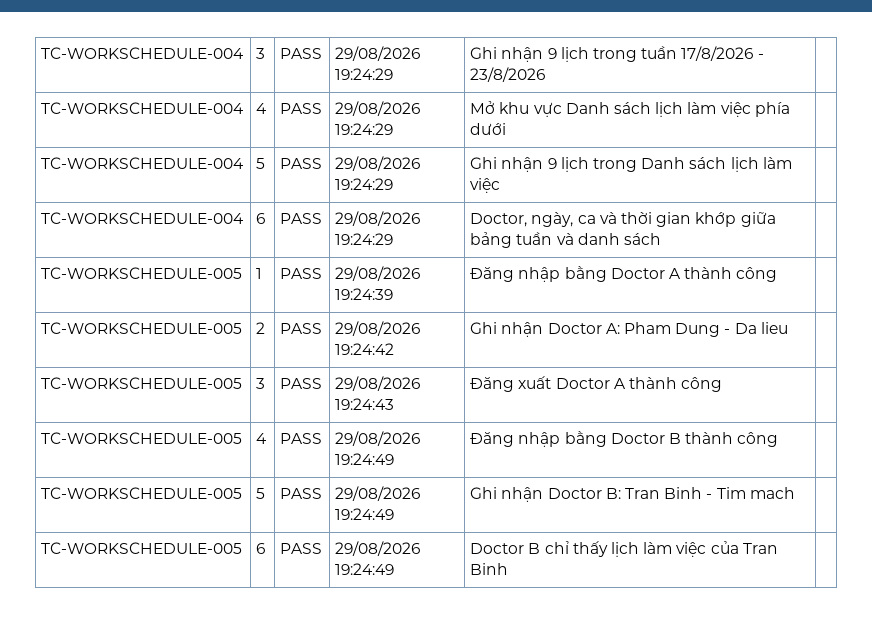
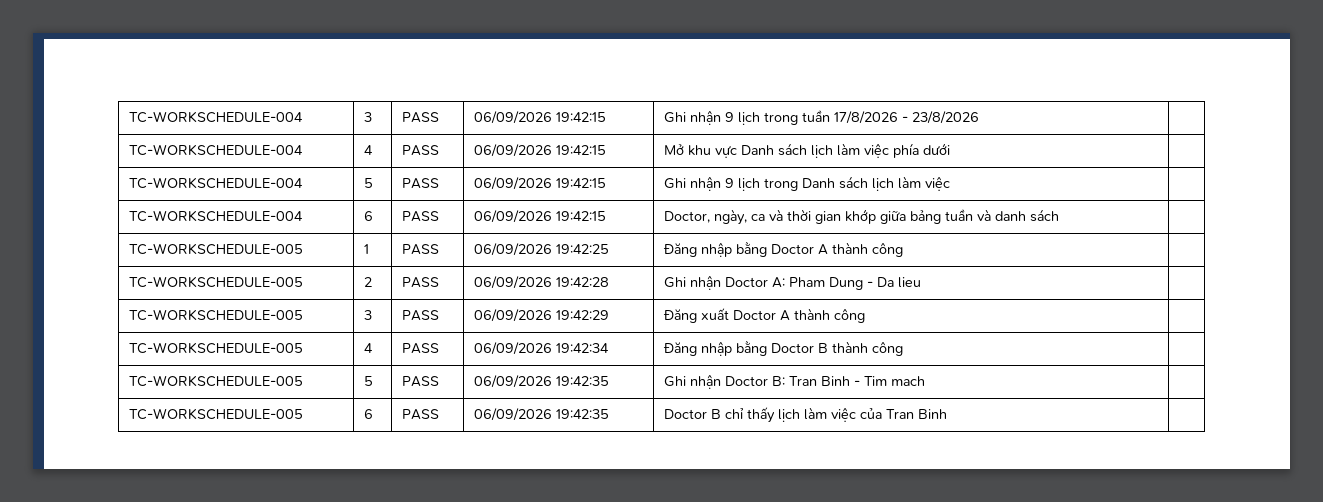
- TC-WORKSCHEDULE-004 | 3 | PASS | 29/08/2026 19:24:29 | Ghi nhận 9 lịch trong tuần 17/8/2026 - 23/8/2026 |
+ TC-WORKSCHEDULE-004 | 3 | PASS | 06/09/2026 19:42:15 | Ghi nhận 9 lịch trong tuần 17/8/2026 - 23/8/2026 |
- TC-WORKSCHEDULE-004 | 4 | PASS | 29/08/2026 19:24:29 | Mở khu vực Danh sách lịch làm việc phía dưới |
+ TC-WORKSCHEDULE-004 | 4 | PASS | 06/09/2026 19:42:15 | Mở khu vực Danh sách lịch làm việc phía dưới |
- TC-WORKSCHEDULE-004 | 5 | PASS | 29/08/2026 19:24:29 | Ghi nhận 9 lịch trong Danh sách lịch làm việc |
+ TC-WORKSCHEDULE-004 | 5 | PASS | 06/09/2026 19:42:15 | Ghi nhận 9 lịch trong Danh sách lịch làm việc |
- TC-WORKSCHEDULE-004 | 6 | PASS | 29/08/2026 19:24:29 | Doctor, ngày, ca và thời gian khớp giữa bảng tuần và danh sách |
+ TC-WORKSCHEDULE-004 | 6 | PASS | 06/09/2026 19:42:15 | Doctor, ngày, ca và thời gian khớp giữa bảng tuần và danh sách |
- TC-WORKSCHEDULE-005 | 1 | PASS | 29/08/2026 19:24:39 | Đăng nhập bằng Doctor A thành công |
+ TC-WORKSCHEDULE-005 | 1 | PASS | 06/09/2026 19:42:25 | Đăng nhập bằng Doctor A thành công |
- TC-WORKSCHEDULE-005 | 2 | PASS | 29/08/2026 19:24:42 | Ghi nhận Doctor A: Pham Dung - Da lieu |
+ TC-WORKSCHEDULE-005 | 2 | PASS | 06/09/2026 19:42:28 | Ghi nhận Doctor A: Pham Dung - Da lieu |
- TC-WORKSCHEDULE-005 | 3 | PASS | 29/08/2026 19:24:43 | Đăng xuất Doctor A thành công |
+ TC-WORKSCHEDULE-005 | 3 | PASS | 06/09/2026 19:42:29 | Đăng xuất Doctor A thành công |
- TC-WORKSCHEDULE-005 | 4 | PASS | 29/08/2026 19:24:49 | Đăng nhập bằng Doctor B thành công |
+ TC-WORKSCHEDULE-005 | 4 | PASS | 06/09/2026 19:42:34 | Đăng nhập bằng Doctor B thành công |
- TC-WORKSCHEDULE-005 | 5 | PASS | 29/08/2026 19:24:49 | Ghi nhận Doctor B: Tran Binh - Tim mach |
+ TC-WORKSCHEDULE-005 | 5 | PASS | 06/09/2026 19:42:35 | Ghi nhận Doctor B: Tran Binh - Tim mach |
- TC-WORKSCHEDULE-005 | 6 | PASS | 29/08/2026 19:24:49 | Doctor B chỉ thấy lịch làm việc của Tran Binh |
+ TC-WORKSCHEDULE-005 | 6 | PASS | 06/09/2026 19:42:35 | Doctor B chỉ thấy lịch làm việc của Tran Binh |

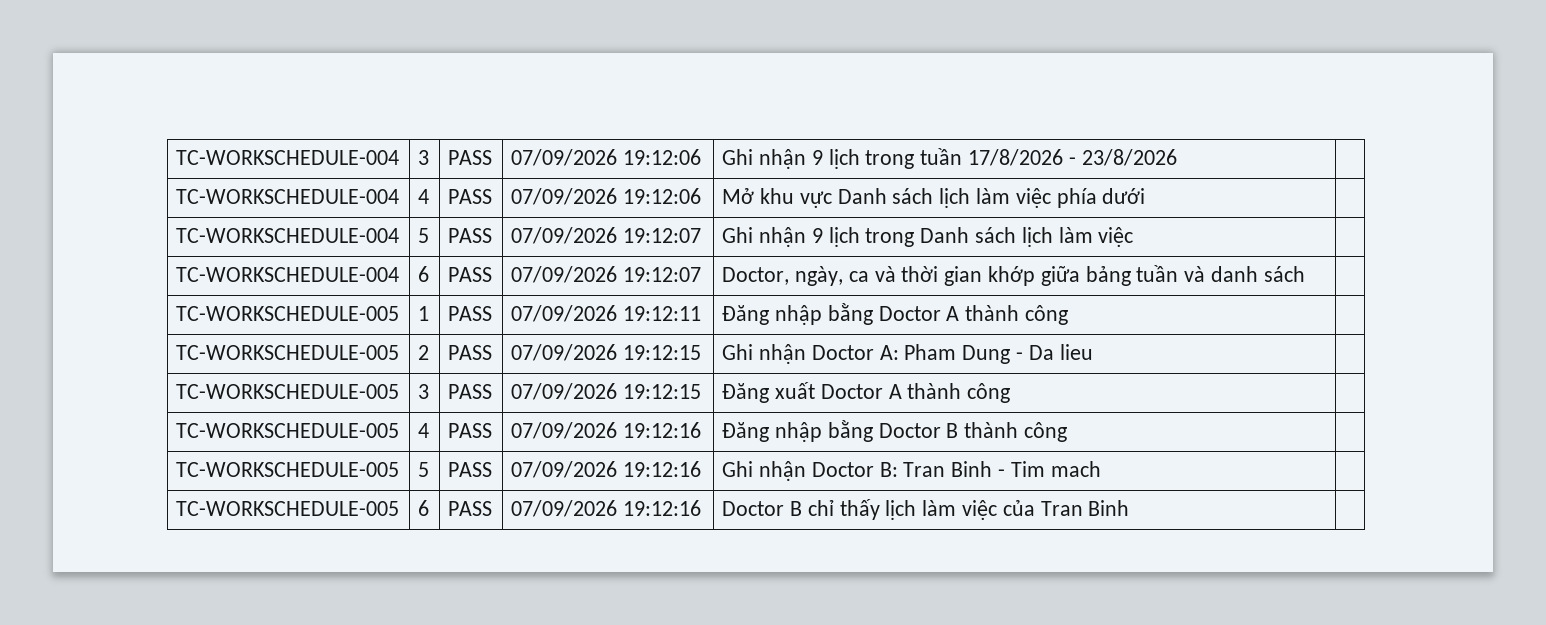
- TC-WORKSCHEDULE-004 | 3 | PASS | 06/09/2026 19:42:15 | Ghi nhận 9 lịch trong tuần 17/8/2026 - 23/8/2026 |
+ TC-WORKSCHEDULE-004 | 3 | PASS | 07/09/2026 19:12:06 | Ghi nhận 9 lịch trong tuần 17/8/2026 - 23/8/2026 |
- TC-WORKSCHEDULE-004 | 4 | PASS | 06/09/2026 19:42:15 | Mở khu vực Danh sách lịch làm việc phía dưới |
+ TC-WORKSCHEDULE-004 | 4 | PASS | 07/09/2026 19:12:06 | Mở khu vực Danh sách lịch làm việc phía dưới |
- TC-WORKSCHEDULE-004 | 5 | PASS | 06/09/2026 19:42:15 | Ghi nhận 9 lịch trong Danh sách lịch làm việc |
+ TC-WORKSCHEDULE-004 | 5 | PASS | 07/09/2026 19:12:07 | Ghi nhận 9 lịch trong Danh sách lịch làm việc |
- TC-WORKSCHEDULE-004 | 6 | PASS | 06/09/2026 19:42:15 | Doctor, ngày, ca và thời gian khớp giữa bảng tuần và danh sách |
+ TC-WORKSCHEDULE-004 | 6 | PASS | 07/09/2026 19:12:07 | Doctor, ngày, ca và thời gian khớp giữa bảng tuần và danh sách |
- TC-WORKSCHEDULE-005 | 1 | PASS | 06/09/2026 19:42:25 | Đăng nhập bằng Doctor A thành công |
+ TC-WORKSCHEDULE-005 | 1 | PASS | 07/09/2026 19:12:11 | Đăng nhập bằng Doctor A thành công |
- TC-WORKSCHEDULE-005 | 2 | PASS | 06/09/2026 19:42:28 | Ghi nhận Doctor A: Pham Dung - Da lieu |
+ TC-WORKSCHEDULE-005 | 2 | PASS | 07/09/2026 19:12:15 | Ghi nhận Doctor A: Pham Dung - Da lieu |
- TC-WORKSCHEDULE-005 | 3 | PASS | 06/09/2026 19:42:29 | Đăng xuất Doctor A thành công |
+ TC-WORKSCHEDULE-005 | 3 | PASS | 07/09/2026 19:12:15 | Đăng xuất Doctor A thành công |
- TC-WORKSCHEDULE-005 | 4 | PASS | 06/09/2026 19:42:34 | Đăng nhập bằng Doctor B thành công |
+ TC-WORKSCHEDULE-005 | 4 | PASS | 07/09/2026 19:12:16 | Đăng nhập bằng Doctor B thành công |
- TC-WORKSCHEDULE-005 | 5 | PASS | 06/09/2026 19:42:35 | Ghi nhận Doctor B: Tran Binh - Tim mach |
+ TC-WORKSCHEDULE-005 | 5 | PASS | 07/09/2026 19:12:16 | Ghi nhận Doctor B: Tran Binh - Tim mach |
- TC-WORKSCHEDULE-005 | 6 | PASS | 06/09/2026 19:42:35 | Doctor B chỉ thấy lịch làm việc của Tran Binh |
+ TC-WORKSCHEDULE-005 | 6 | PASS | 07/09/2026 19:12:16 | Doctor B chỉ thấy lịch làm việc của Tran Binh |

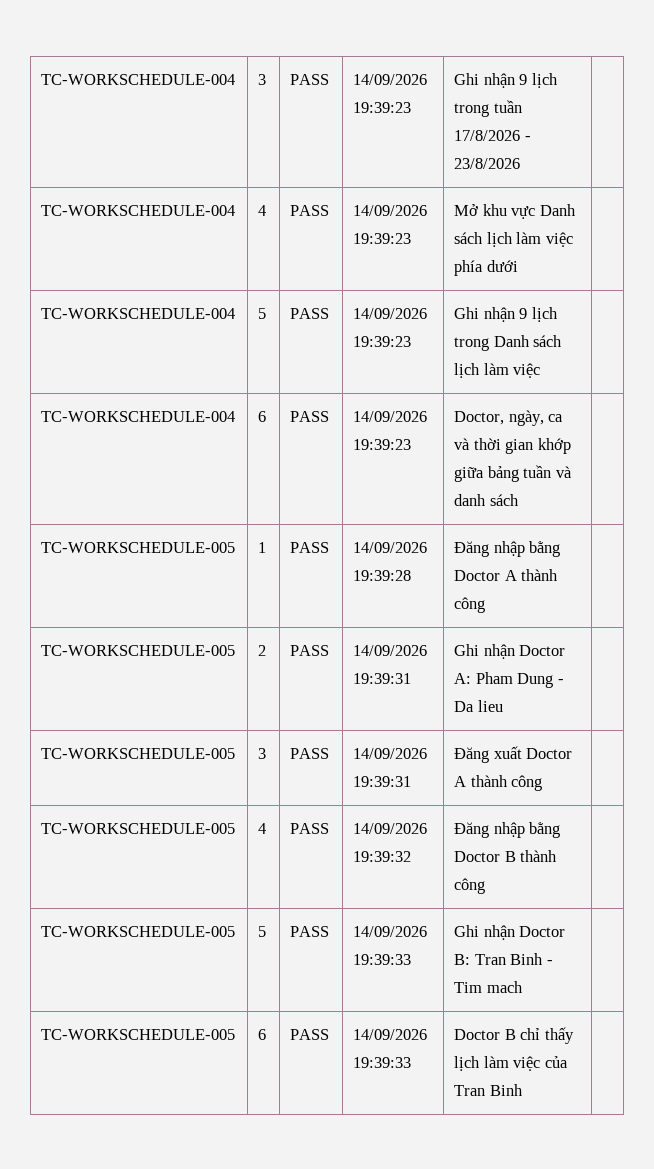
- TC-WORKSCHEDULE-004 | 3 | PASS | 07/09/2026 19:12:06 | Ghi nhận 9 lịch trong tuần 17/8/2026 - 23/8/2026 |
+ TC-WORKSCHEDULE-004 | 3 | PASS | 14/09/2026 19:39:23 | Ghi nhận 9 lịch trong tuần 17/8/2026 - 23/8/2026 |
- TC-WORKSCHEDULE-004 | 4 | PASS | 07/09/2026 19:12:06 | Mở khu vực Danh sách lịch làm việc phía dưới |
+ TC-WORKSCHEDULE-004 | 4 | PASS | 14/09/2026 19:39:23 | Mở khu vực Danh sách lịch làm việc phía dưới |
- TC-WORKSCHEDULE-004 | 5 | PASS | 07/09/2026 19:12:07 | Ghi nhận 9 lịch trong Danh sách lịch làm việc |
+ TC-WORKSCHEDULE-004 | 5 | PASS | 14/09/2026 19:39:23 | Ghi nhận 9 lịch trong Danh sách lịch làm việc |
- TC-WORKSCHEDULE-004 | 6 | PASS | 07/09/2026 19:12:07 | Doctor, ngày, ca và thời gian khớp giữa bảng tuần và danh sách |
+ TC-WORKSCHEDULE-004 | 6 | PASS | 14/09/2026 19:39:23 | Doctor, ngày, ca và thời gian khớp giữa bảng tuần và danh sách |
- TC-WORKSCHEDULE-005 | 1 | PASS | 07/09/2026 19:12:11 | Đăng nhập bằng Doctor A thành công |
+ TC-WORKSCHEDULE-005 | 1 | PASS | 14/09/2026 19:39:28 | Đăng nhập bằng Doctor A thành công |
- TC-WORKSCHEDULE-005 | 2 | PASS | 07/09/2026 19:12:15 | Ghi nhận Doctor A: Pham Dung - Da lieu |
+ TC-WORKSCHEDULE-005 | 2 | PASS | 14/09/2026 19:39:31 | Ghi nhận Doctor A: Pham Dung - Da lieu |
- TC-WORKSCHEDULE-005 | 3 | PASS | 07/09/2026 19:12:15 | Đăng xuất Doctor A thành công |
+ TC-WORKSCHEDULE-005 | 3 | PASS | 14/09/2026 19:39:31 | Đăng xuất Doctor A thành công |
- TC-WORKSCHEDULE-005 | 4 | PASS | 07/09/2026 19:12:16 | Đăng nhập bằng Doctor B thành công |
+ TC-WORKSCHEDULE-005 | 4 | PASS | 14/09/2026 19:39:32 | Đăng nhập bằng Doctor B thành công |
- TC-WORKSCHEDULE-005 | 5 | PASS | 07/09/2026 19:12:16 | Ghi nhận Doctor B: Tran Binh - Tim mach |
+ TC-WORKSCHEDULE-005 | 5 | PASS | 14/09/2026 19:39:33 | Ghi nhận Doctor B: Tran Binh - Tim mach |
- TC-WORKSCHEDULE-005 | 6 | PASS | 07/09/2026 19:12:16 | Doctor B chỉ thấy lịch làm việc của Tran Binh |
+ TC-WORKSCHEDULE-005 | 6 | PASS | 14/09/2026 19:39:33 | Doctor B chỉ thấy lịch làm việc của Tran Binh |

